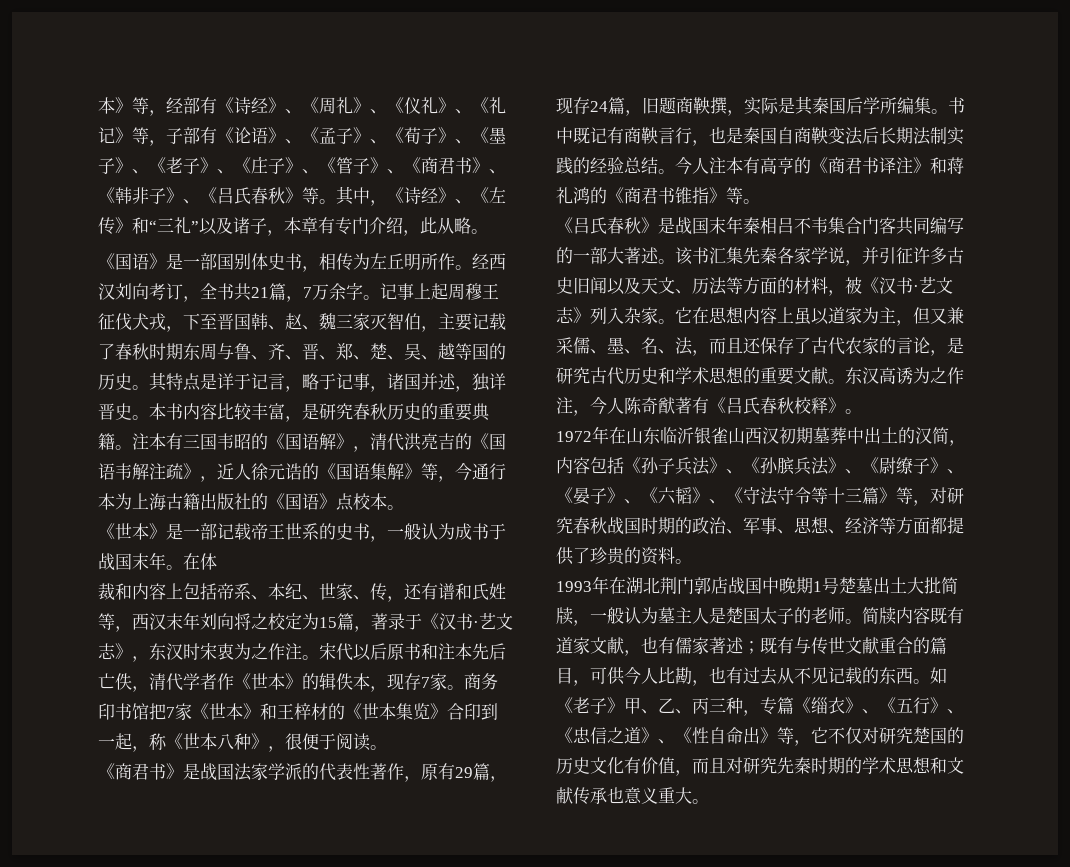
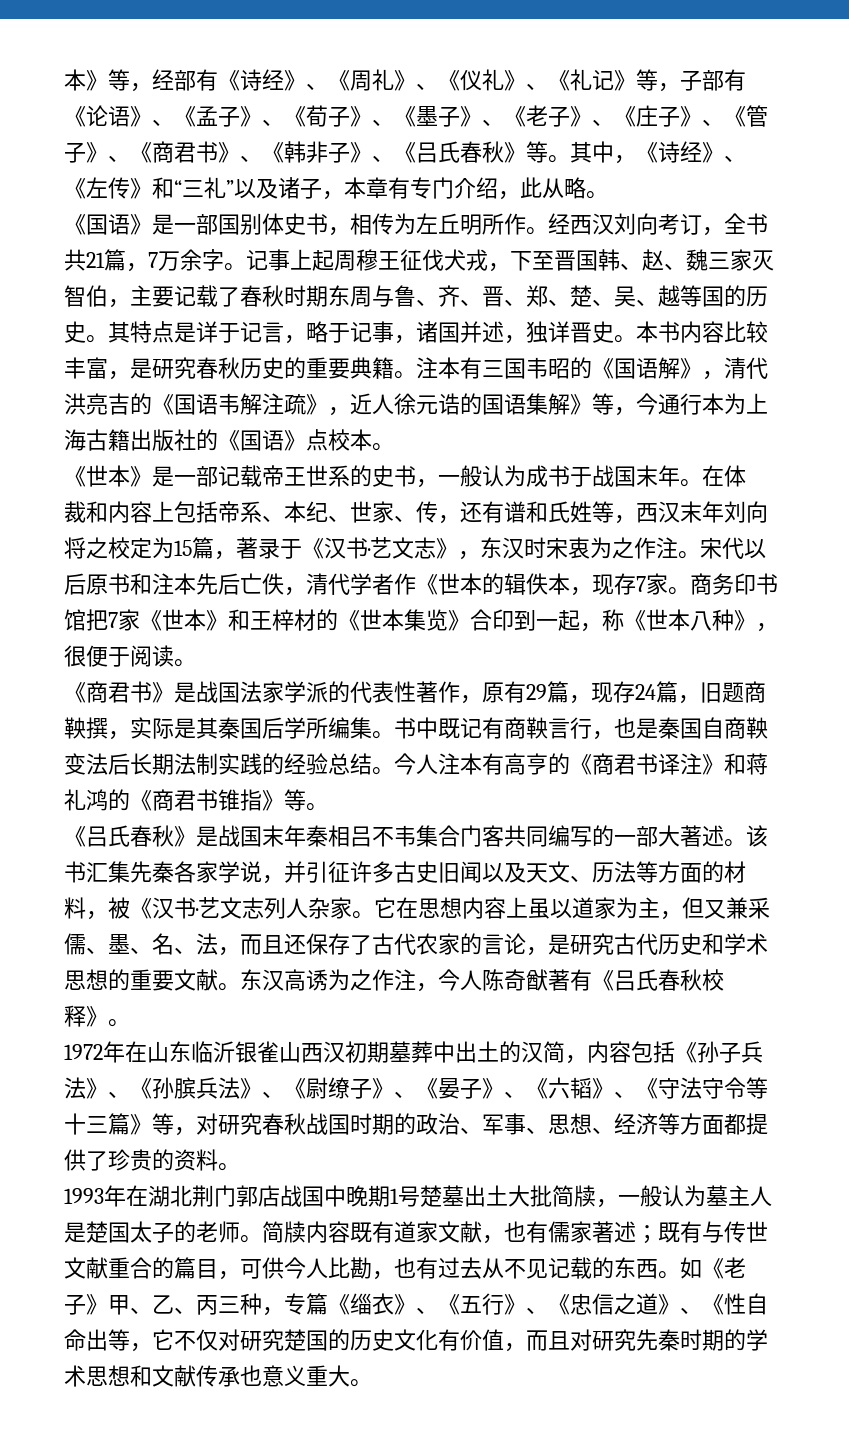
- 注本有三国韦昭的《国语解》，清代洪亮吉的《国语韦解注疏》，近人徐元诰的《国语集解》等，今通行本为上海古籍出版社的《国语》点校本。
+ 注本有三国韦昭的《国语解》，清代洪亮吉的《国语韦解注疏》，近人徐元诰的国语集解》等，今通行本为上海古籍出版社的《国语》点校本。
- 宋代以后原书和注本先后亡佚，清代学者作《世本》的辑佚本，现存7家。
+ 宋代以后原书和注本先后亡佚，清代学者作《世本的辑佚本，现存7家。
- 该书汇集先秦各家学说，并引征许多古史旧闻以及天文、历法等方面的材料，被《汉书·艺文志》列入杂家。
+ 该书汇集先秦各家学说，并引征许多古史旧闻以及天文、历法等方面的材料，被《汉书·艺文志列人杂家。
- 如《老子》甲、乙、丙三种，专篇《缁衣》、《五行》、《忠信之道》、《性自命出》等，它不仅对研究楚国的历史文化有价值，而且对研究先秦时期的学术思想和文献传承也意义重大。
+ 如《老子》甲、乙、丙三种，专篇《缁衣》、《五行》、《忠信之道》、《性自命出等，它不仅对研究楚国的历史文化有价值，而且对研究先秦时期的学术思想和文献传承也意义重大。

